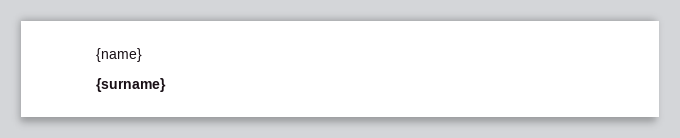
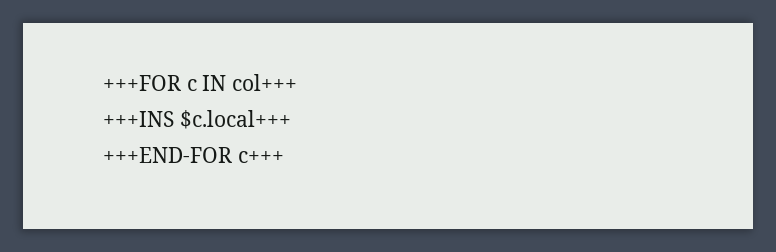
- {name}
- {surname}
+ +++FOR c IN col+++
+ +++INS $c.local+++
+ +++END-FOR c+++

